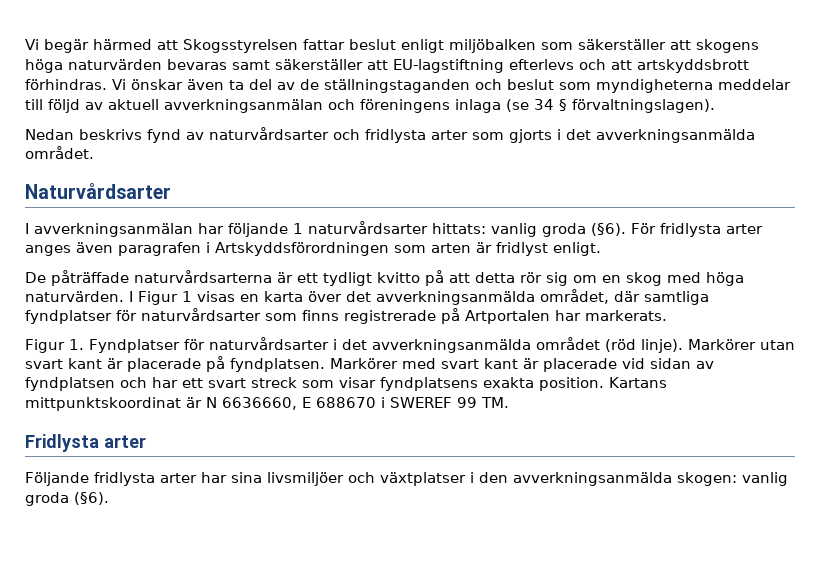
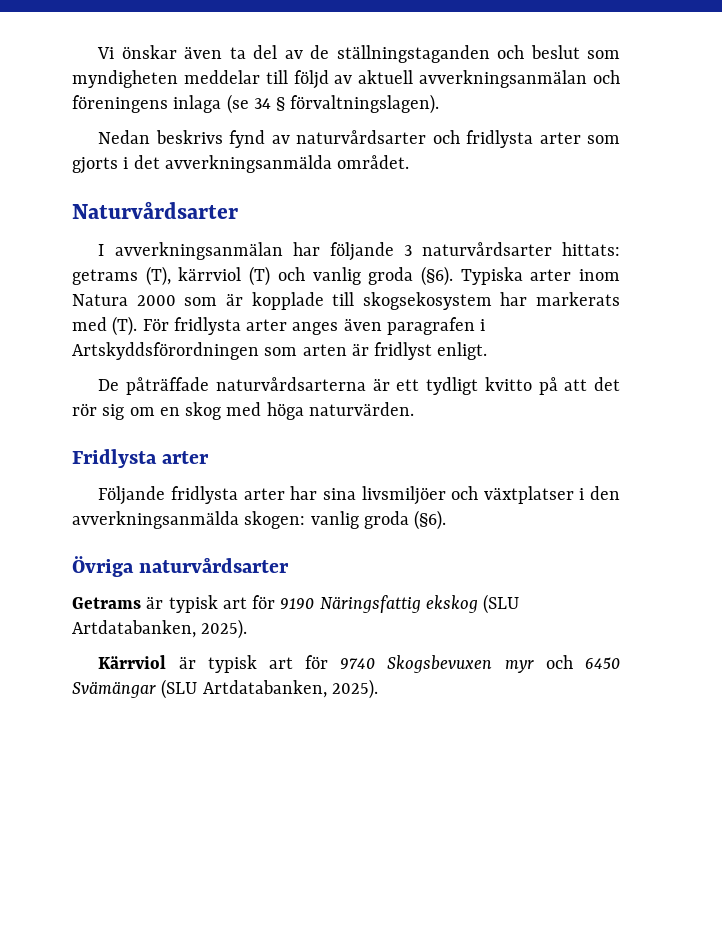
- Vi begär härmed att Skogsstyrelsen fattar beslut enligt miljöbalken som säkerställer att skogens höga naturvärden bevaras samt säkerställer att EU-lagstiftning efterlevs och att artskyddsbrott förhindras. Vi önskar även ta del av de ställningstaganden och beslut som myndigheterna meddelar till följd av aktuell avverkningsanmälan och föreningens inlaga (se 34 § förvaltningslagen).
+ Vi önskar även ta del av de ställningstaganden och beslut som myndigheten meddelar till följd av aktuell avverkningsanmälan och föreningens inlaga (se 34 § förvaltningslagen).
- I avverkningsanmälan har följande 1 naturvårdsarter hittats: vanlig groda (§6). För fridlysta arter anges även paragrafen i Artskyddsförordningen som arten är fridlyst enligt.
+ I avverkningsanmälan har följande 3 naturvårdsarter hittats: getrams (T), kärrviol (T) och vanlig groda (§6). Typiska arter inom Natura 2000 som är kopplade till skogsekosystem har markerats med (T). För fridlysta arter anges även paragrafen i Artskyddsförordningen som arten är fridlyst enligt.
- De påträffade naturvårdsarterna är ett tydligt kvitto på att detta rör sig om en skog med höga naturvärden. I Figur 1 visas en karta över det avverkningsanmälda området, där samtliga fyndplatser för naturvårdsarter som finns registrerade på Artportalen har markerats.
- Figur 1. Fyndplatser för naturvårdsarter i det avverkningsanmälda området (röd linje). Markörer utan svart kant är placerade på fyndplatsen. Markörer med svart kant är placerade vid sidan av fyndplatsen och har ett svart streck som visar fyndplatsens exakta position. Kartans mittpunktskoordinat är N 6636660, E 688670 i SWEREF 99 TM.
+ De påträffade naturvårdsarterna är ett tydligt kvitto på att det rör sig om en skog med höga naturvärden.
+ Övriga naturvårdsarter
+ Getrams är typisk art för 9190 Näringsfattig ekskog (SLU Artdatabanken, 2025).
+ Kärrviol är typisk art för 9740 Skogsbevuxen myr och 6450 Svämängar (SLU Artdatabanken, 2025).

